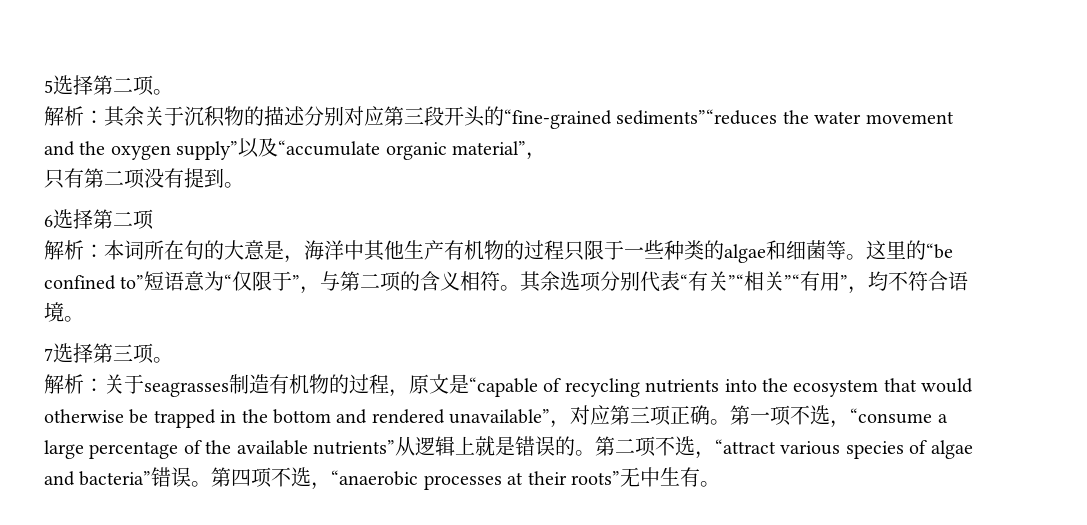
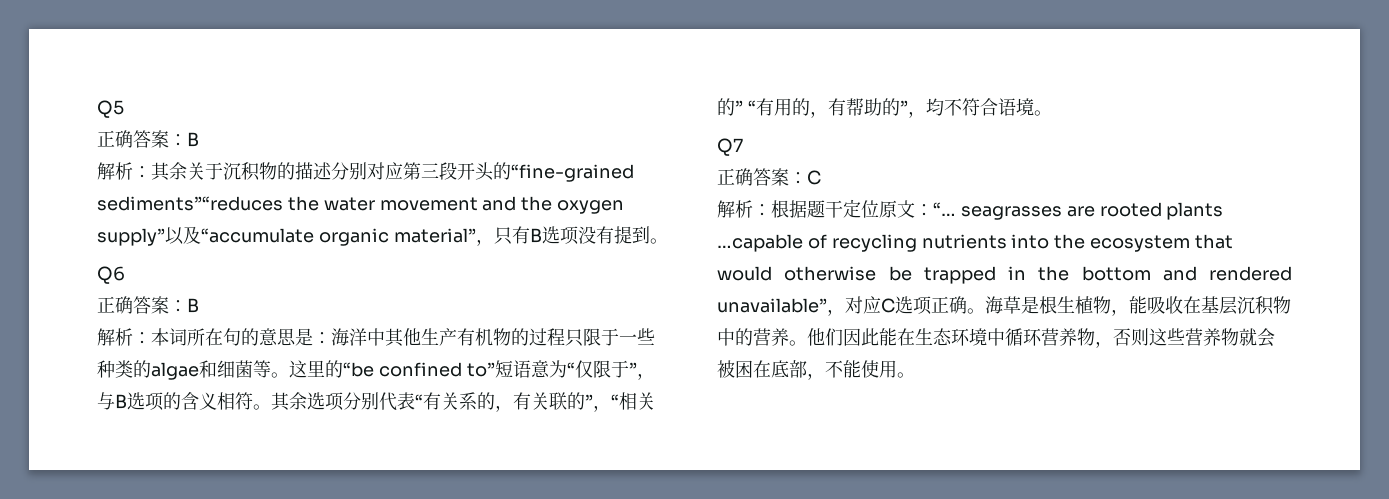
- 5选择第二项。
+ Q5
+ 正确答案：B
- 解析：其余关于沉积物的描述分别对应第三段开头的“fine-grained sediments”“reduces the water movement and the oxygen supply”以及“accumulate organic material”，
- 只有第二项没有提到。
+ 解析：其余关于沉积物的描述分别对应第三段开头的“fine-grained sediments”“reduces the water movement and the oxygen supply”以及“accumulate organic material”，只有B选项没有提到。
- 6选择第二项
+ Q6
+ 正确答案：B
- 解析：本词所在句的大意是，海洋中其他生产有机物的过程只限于一些种类的algae和细菌等。
+ 解析：本词所在句的意思是：海洋中其他生产有机物的过程只限于一些种类的algae和细菌等。
- 这里的“be confined to”短语意为“仅限于”，与第二项的含义相符。
+ 这里的“be confined to”短语意为“仅限于”，与B选项的含义相符。
- 其余选项分别代表“有关”“相关”“有用”，均不符合语境。
+ 其余选项分别代表“有关系的，有关联的”，“相关的” “有用的，有帮助的”，均不符合语境。
- 7选择第三项。
- 解析：关于seagrasses制造有机物的过程，原文是“capable of recycling nutrients into the ecosystem that would otherwise be trapped in the bottom and rendered unavailable”，对应第三项正确。
+ Q7
+ 正确答案：C
+ 解析：根据题干定位原文：“… seagrasses are rooted plants …capable of recycling nutrients into the ecosystem that would otherwise be trapped in the bottom and rendered unavailable”，对应C选项正确。
- 第一项不选，“consume a large percentage of the available nutrients”从逻辑上就是错误的。第二项不选，“attract various species of algae and bacteria”错误。第四项不选，“anaerobic processes at their roots”无中生有。
+ 海草是根生植物，能吸收在基层沉积物中的营养。他们因此能在生态环境中循环营养物，否则这些营养物就会被困在底部，不能使用。

